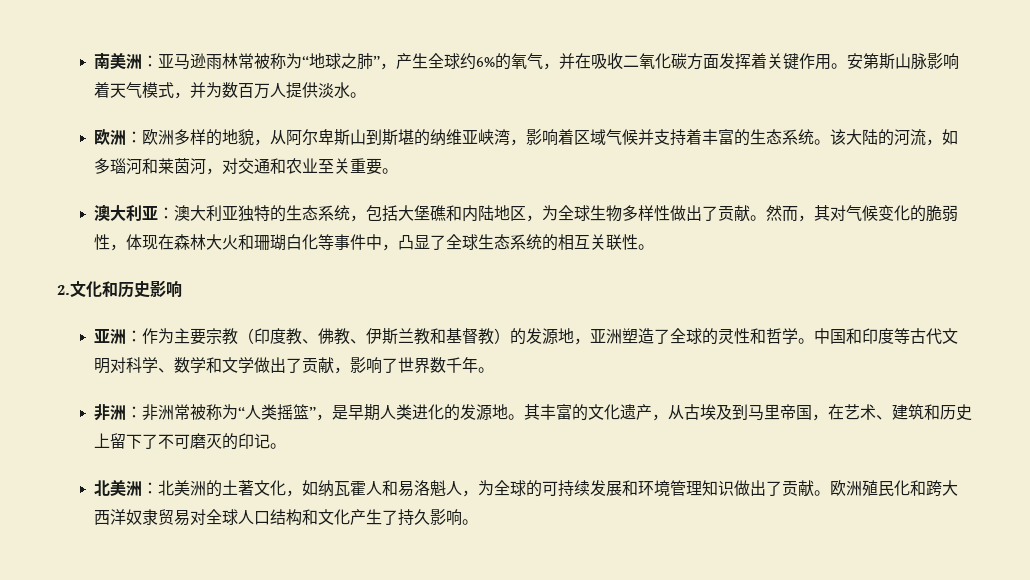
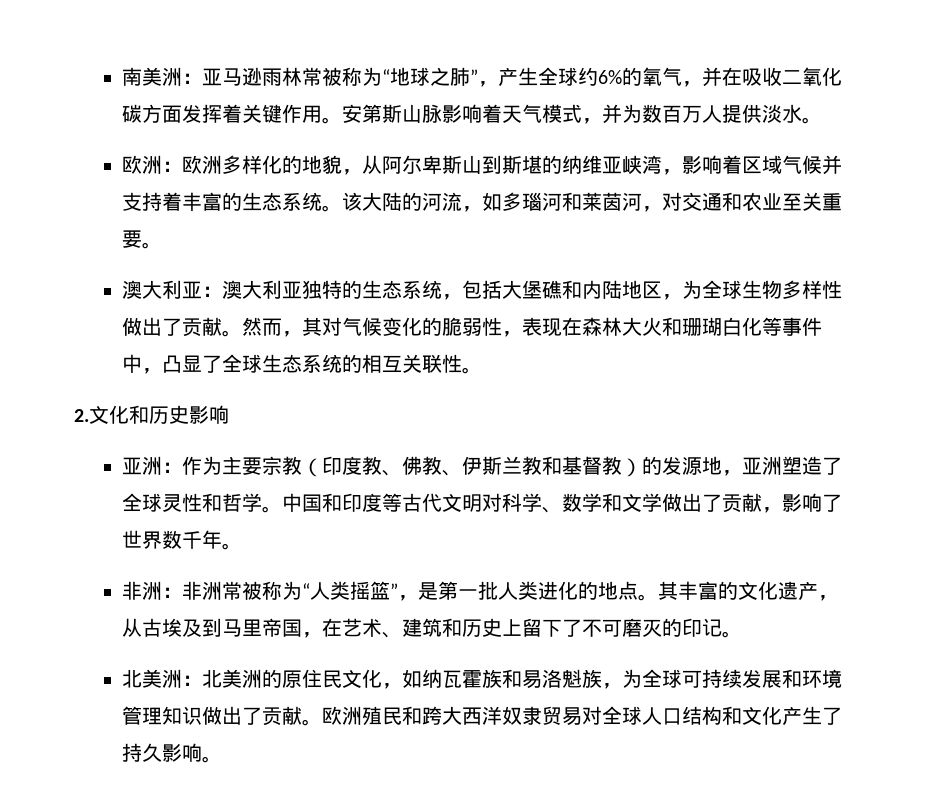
- 欧洲：欧洲多样的地貌，从阿尔卑斯山到斯堪的纳维亚峡湾，影响着区域气候并支持着丰富的生态系统。
+ 欧洲：欧洲多样化的地貌，从阿尔卑斯山到斯堪的纳维亚峡湾，影响着区域气候并支持着丰富的生态系统。
- 然而，其对气候变化的脆弱性，体现在森林大火和珊瑚白化等事件中，凸显了全球生态系统的相互关联性。
+ 然而，其对气候变化的脆弱性，表现在森林大火和珊瑚白化等事件中，凸显了全球生态系统的相互关联性。
- 亚洲：作为主要宗教（印度教、佛教、伊斯兰教和基督教）的发源地，亚洲塑造了全球的灵性和哲学。
+ 亚洲：作为主要宗教（印度教、佛教、伊斯兰教和基督教）的发源地，亚洲塑造了全球灵性和哲学。
- 非洲：非洲常被称为“人类摇篮”，是早期人类进化的发源地。
+ 非洲：非洲常被称为“人类摇篮”，是第一批人类进化的地点。
- 北美洲：北美洲的土著文化，如纳瓦霍人和易洛魁人，为全球的可持续发展和环境管理知识做出了贡献。
+ 北美洲：北美洲的原住民文化，如纳瓦霍族和易洛魁族，为全球可持续发展和环境管理知识做出了贡献。
- 欧洲殖民化和跨大西洋奴隶贸易对全球人口结构和文化产生了持久影响。
+ 欧洲殖民和跨大西洋奴隶贸易对全球人口结构和文化产生了持久影响。

